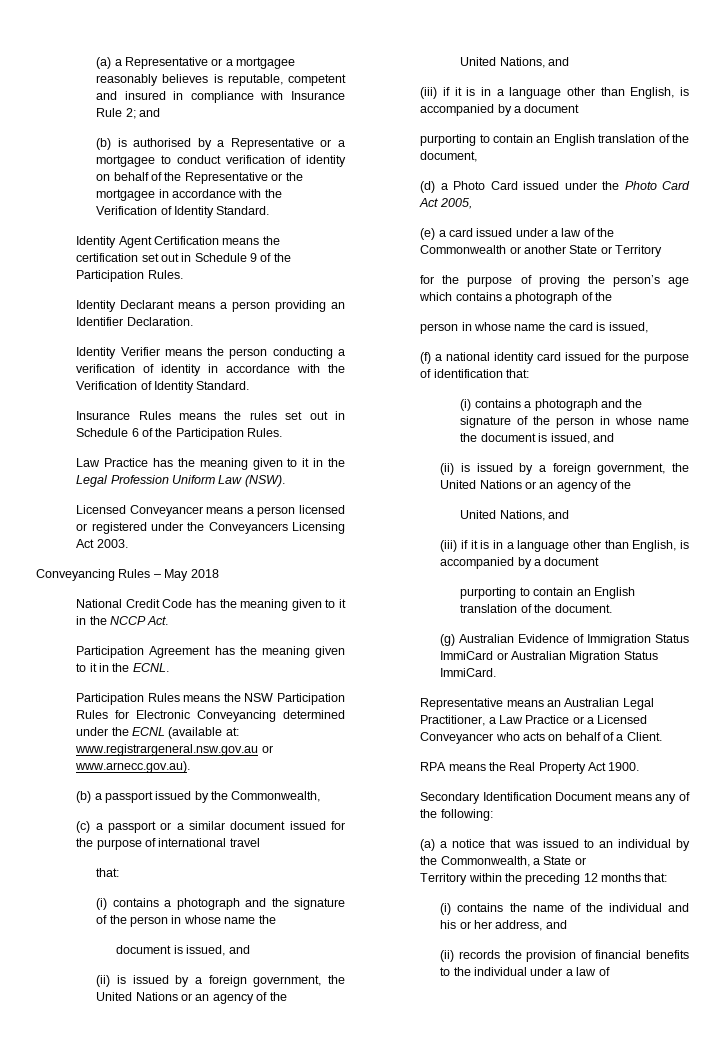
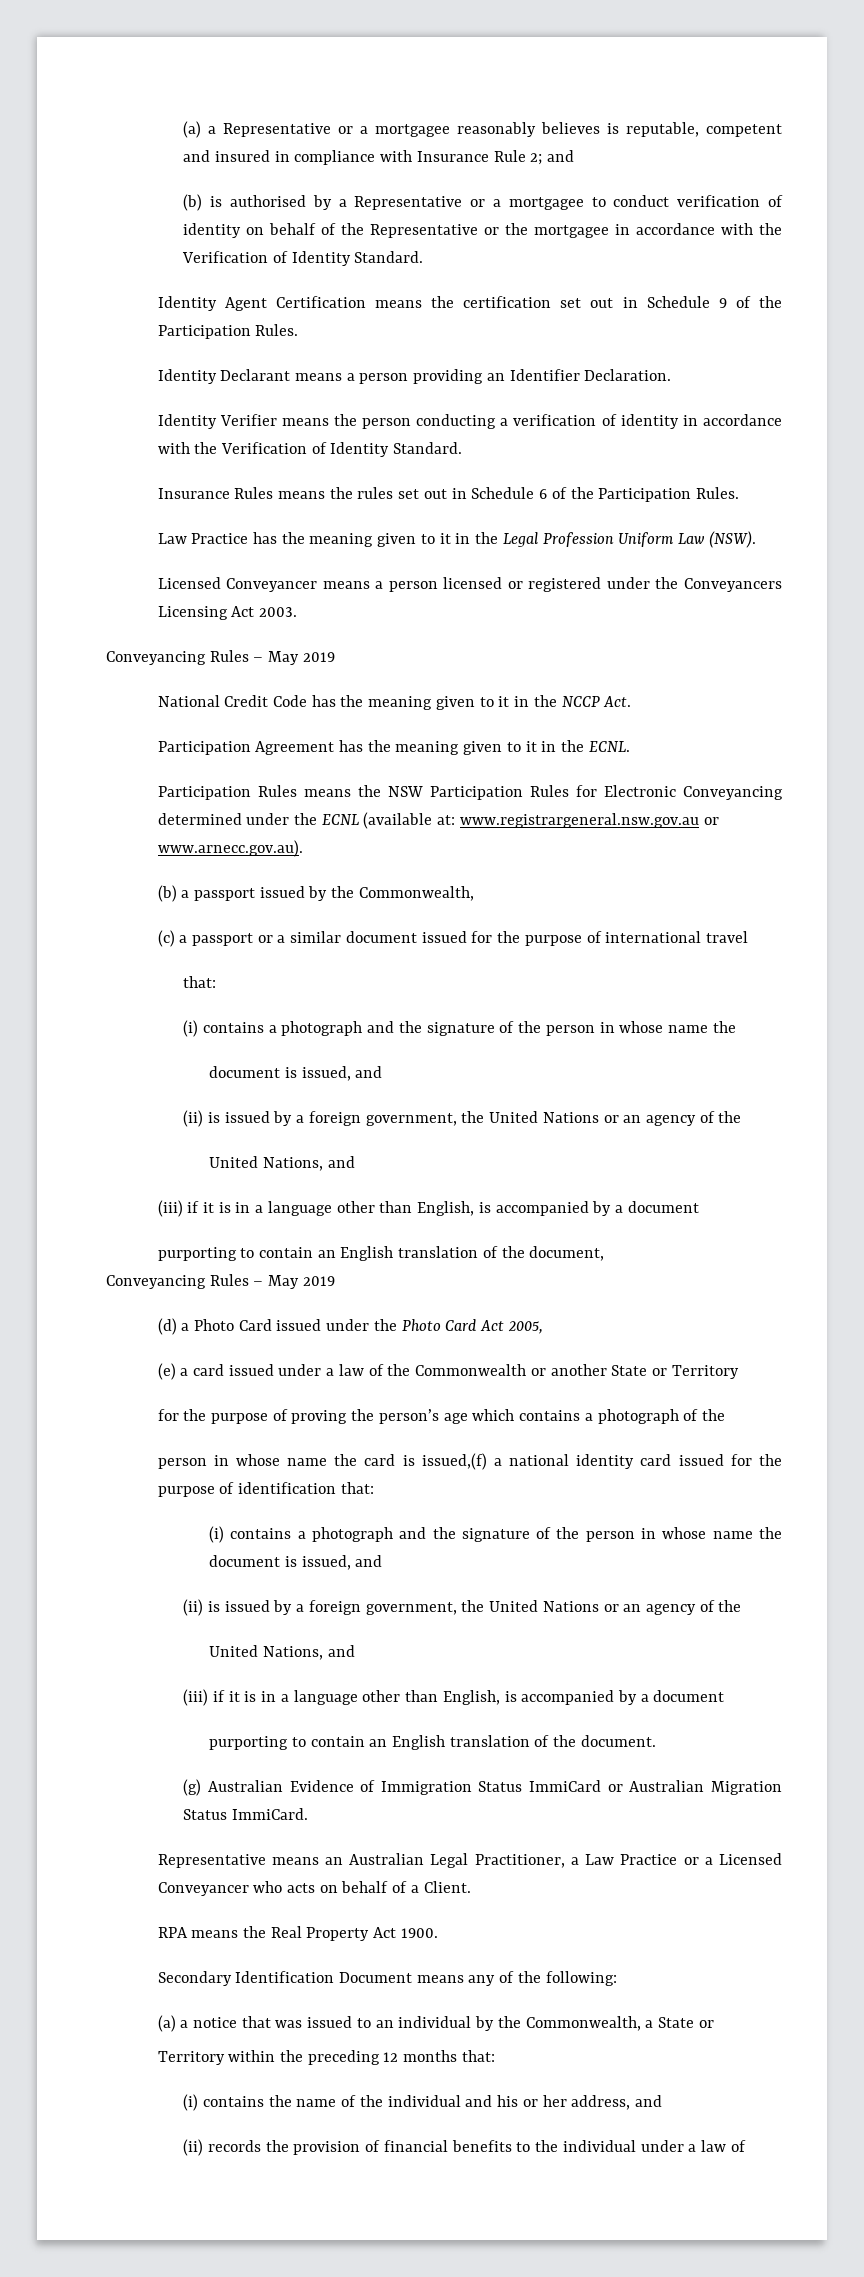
  Licensed Conveyancer means a person licensed or registered under the Conveyancers Licensing Act 2003.
- Conveyancing Rules – May 2018
+ Conveyancing Rules – May 2019
  purporting to contain an English translation of the document,
+ Conveyancing Rules – May 2019
- person in whose name the card is issued,
- (f) a national identity card issued for the purpose of identification that:
+ person in whose name the card is issued,(f) a national identity card issued for the purpose of identification that:

